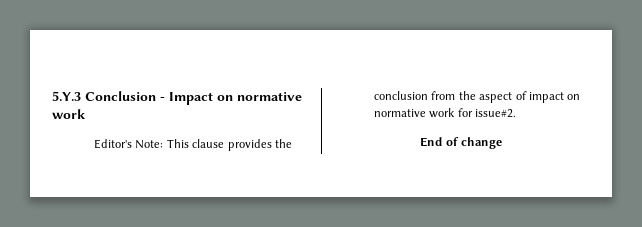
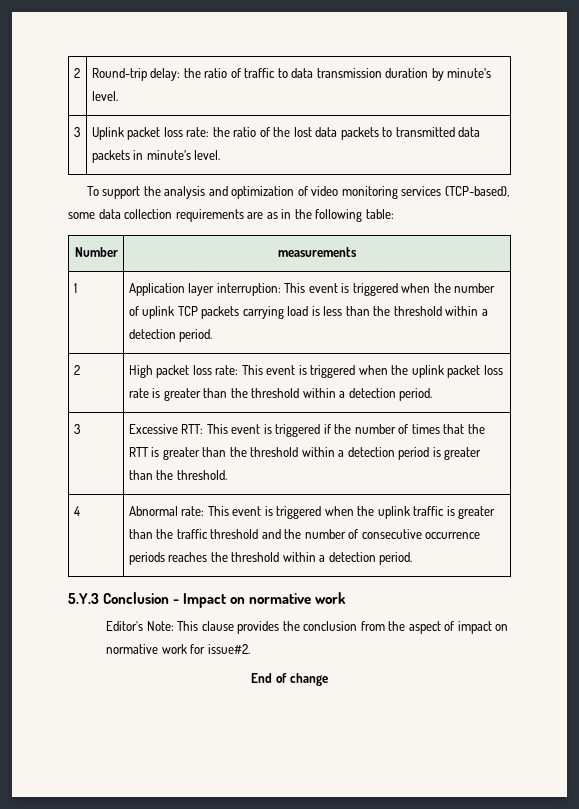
+ 2 | Round-trip delay: the ratio of traffic to data transmission duration by minute’s level.
+ 3 | Uplink packet loss rate: the ratio of the lost data packets to transmitted data packets in minute’s level.
+ To support the analysis and optimization of video monitoring services (TCP-based), some data collection requirements are as in the following table:
+ Number | measurements
+ 1 | Application layer interruption: This event is triggered when the number of uplink TCP packets carrying load is less than the threshold within a detection period.
+ 2 | High packet loss rate: This event is triggered when the uplink packet loss rate is greater than the threshold within a detection period.
+ 3 | Excessive RTT: This event is triggered if the number of times that the RTT is greater than the threshold within a detection period is greater than the threshold.
+ 4 | Abnormal rate: This event is triggered when the uplink traffic is greater than the traffic threshold and the number of consecutive occurrence periods reaches the threshold within a detection period.

